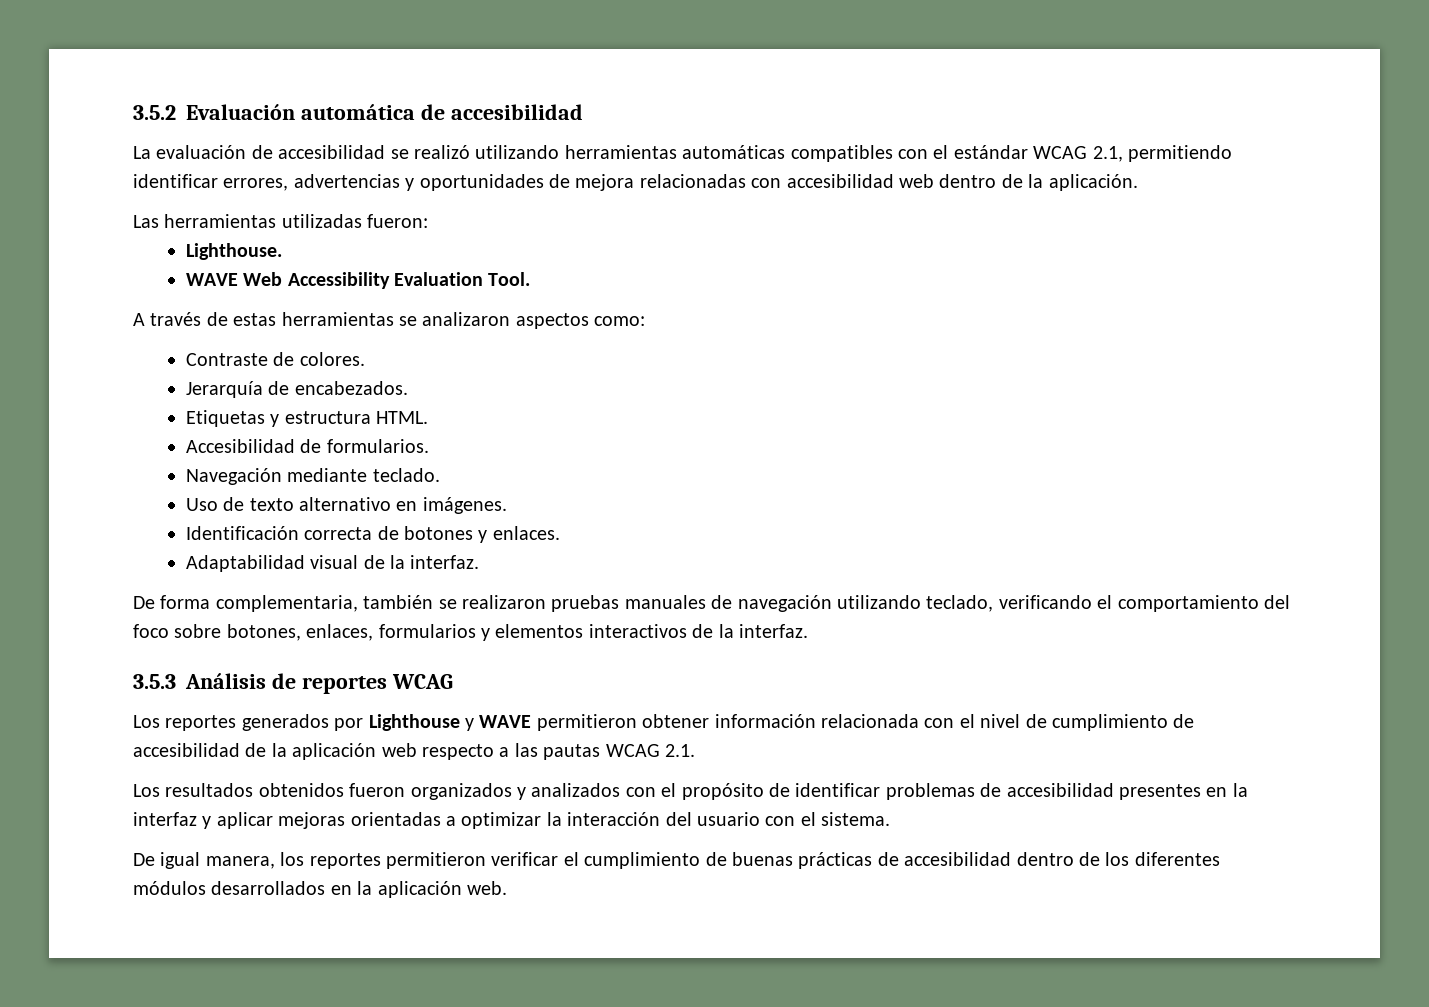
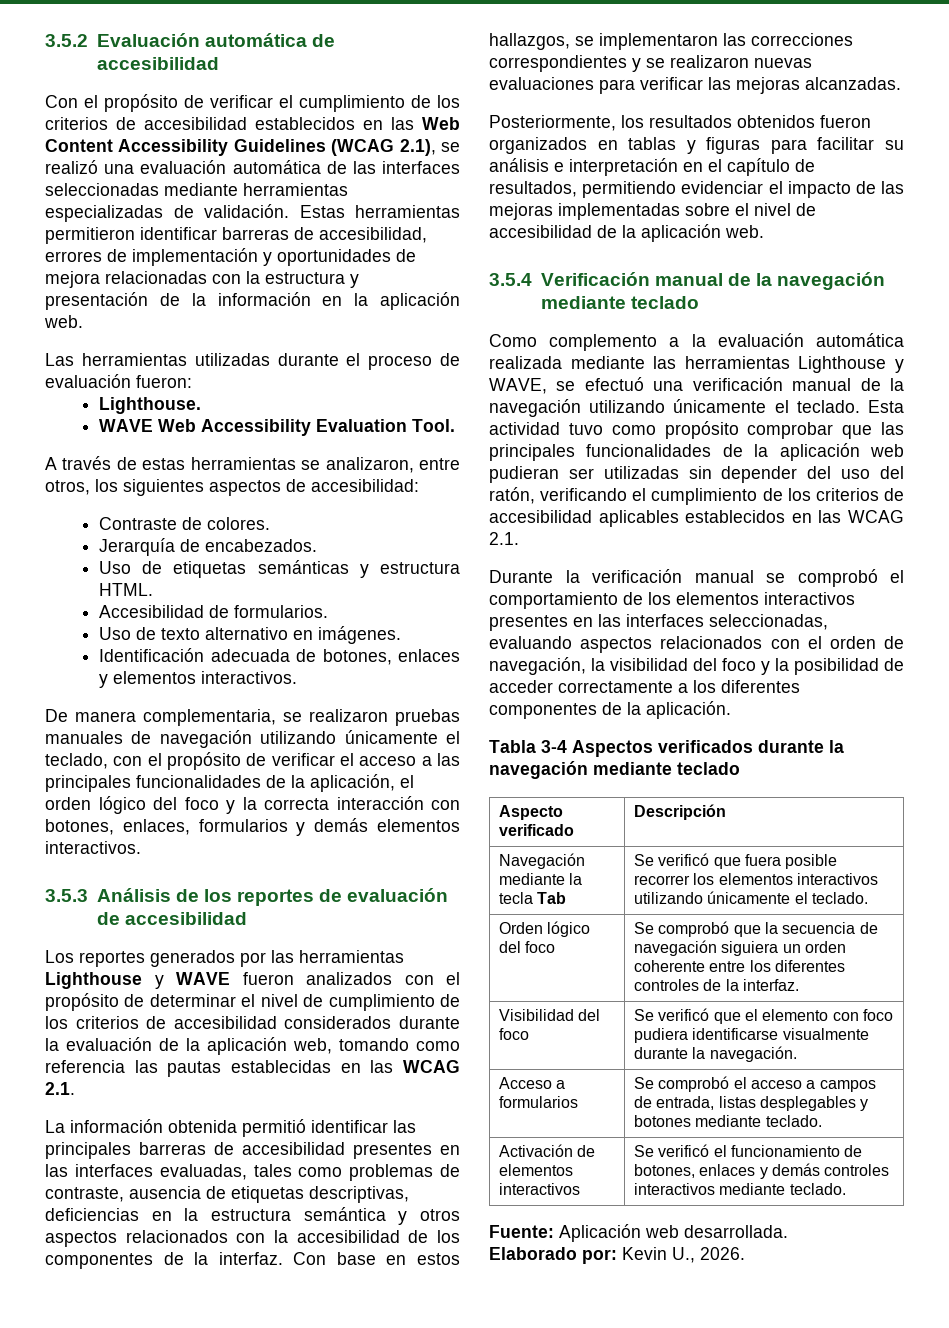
- La evaluación de accesibilidad se realizó utilizando herramientas automáticas compatibles con el estándar WCAG 2.1, permitiendo identificar errores, advertencias y oportunidades de mejora relacionadas con accesibilidad web dentro de la aplicación.
- Las herramientas utilizadas fueron:
+ Con el propósito de verificar el cumplimiento de los criterios de accesibilidad establecidos en las Web Content Accessibility Guidelines (WCAG 2.1), se realizó una evaluación automática de las interfaces seleccionadas mediante herramientas especializadas de validación. Estas herramientas permitieron identificar barreras de accesibilidad, errores de implementación y oportunidades de mejora relacionadas con la estructura y presentación de la información en la aplicación web.
+ Las herramientas utilizadas durante el proceso de evaluación fueron:
- A través de estas herramientas se analizaron aspectos como:
+ A través de estas herramientas se analizaron, entre otros, los siguientes aspectos de accesibilidad:
- Etiquetas y estructura HTML.
+ Uso de etiquetas semánticas y estructura HTML.
- Navegación mediante teclado.
- Identificación correcta de botones y enlaces.
- Adaptabilidad visual de la interfaz.
- De forma complementaria, también se realizaron pruebas manuales de navegación utilizando teclado, verificando el comportamiento del foco sobre botones, enlaces, formularios y elementos interactivos de la interfaz.
- 3.5.3 Análisis de reportes WCAG
+ Identificación adecuada de botones, enlaces y elementos interactivos.
+ De manera complementaria, se realizaron pruebas manuales de navegación utilizando únicamente el teclado, con el propósito de verificar el acceso a las principales funcionalidades de la aplicación, el orden lógico del foco y la correcta interacción con botones, enlaces, formularios y demás elementos interactivos.
+ 3.5.3 Análisis de los reportes de evaluación de accesibilidad
- Los reportes generados por Lighthouse y WAVE permitieron obtener información relacionada con el nivel de cumplimiento de accesibilidad de la aplicación web respecto a las pautas WCAG 2.1.
- Los resultados obtenidos fueron organizados y analizados con el propósito de identificar problemas de accesibilidad presentes en la interfaz y aplicar mejoras orientadas a optimizar la interacción del usuario con el sistema.
- De igual manera, los reportes permitieron verificar el cumplimiento de buenas prácticas de accesibilidad dentro de los diferentes módulos desarrollados en la aplicación web.
+ Los reportes generados por las herramientas Lighthouse y WAVE fueron analizados con el propósito de determinar el nivel de cumplimiento de los criterios de accesibilidad considerados durante la evaluación de la aplicación web, tomando como referencia las pautas establecidas en las WCAG 2.1.
+ La información obtenida permitió identificar las principales barreras de accesibilidad presentes en las interfaces evaluadas, tales como problemas de contraste, ausencia de etiquetas descriptivas, deficiencias en la estructura semántica y otros aspectos relacionados con la accesibilidad de los componentes de la interfaz. Con base en estos hallazgos, se implementaron las correcciones correspondientes y se realizaron nuevas evaluaciones para verificar las mejoras alcanzadas.
+ Posteriormente, los resultados obtenidos fueron organizados en tablas y figuras para facilitar su análisis e interpretación en el capítulo de resultados, permitiendo evidenciar el impacto de las mejoras implementadas sobre el nivel de accesibilidad de la aplicación web.
+ 3.5.4 Verificación manual de la navegación mediante teclado
+ Como complemento a la evaluación automática realizada mediante las herramientas Lighthouse y WAVE, se efectuó una verificación manual de la navegación utilizando únicamente el teclado. Esta actividad tuvo como propósito comprobar que las principales funcionalidades de la aplicación web pudieran ser utilizadas sin depender del uso del ratón, verificando el cumplimiento de los criterios de accesibilidad aplicables establecidos en las WCAG 2.1.
+ Durante la verificación manual se comprobó el comportamiento de los elementos interactivos presentes en las interfaces seleccionadas, evaluando aspectos relacionados con el orden de navegación, la visibilidad del foco y la posibilidad de acceder correctamente a los diferentes componentes de la aplicación.
+ Tabla 3-4 Aspectos verificados durante la navegación mediante teclado
+ Aspecto verificado | Descripción
+ Navegación mediante la tecla Tab | Se verificó que fuera posible recorrer los elementos interactivos utilizando únicamente el teclado.
+ Orden lógico del foco | Se comprobó que la secuencia de navegación siguiera un orden coherente entre los diferentes controles de la interfaz.
+ Visibilidad del foco | Se verificó que el elemento con foco pudiera identificarse visualmente durante la navegación.
+ Acceso a formularios | Se comprobó el acceso a campos de entrada, listas desplegables y botones mediante teclado.
+ Activación de elementos interactivos | Se verificó el funcionamiento de botones, enlaces y demás controles interactivos mediante teclado.
+ Fuente: Aplicación web desarrollada.
+ Elaborado por: Kevin U., 2026.

